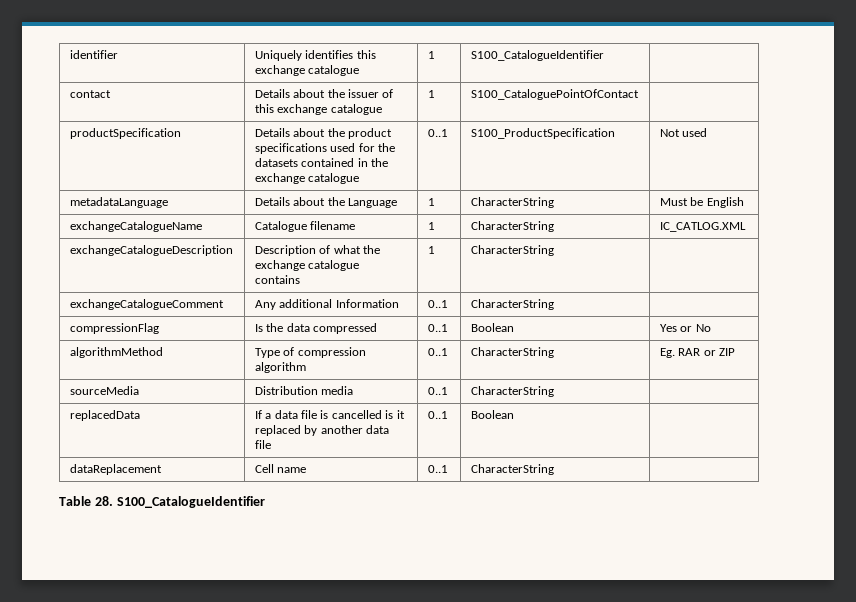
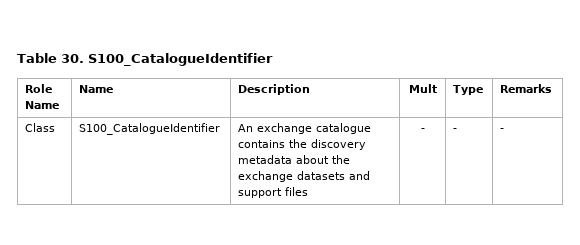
- identifier | Uniquely identifies this exchange catalogue | 1 | S100_CatalogueIdentifier |
- contact | Details about the issuer of this exchange catalogue | 1 | S100_CataloguePointOfContact |
- productSpecification | Details about the product specifications used for the datasets contained in the exchange catalogue | 0..1 | S100_ProductSpecification | Not used
- metadataLanguage | Details about the Language | 1 | CharacterString | Must be English
- exchangeCatalogueName | Catalogue filename | 1 | CharacterString | IC_CATLOG.XML
- exchangeCatalogueDescription | Description of what the exchange catalogue contains | 1 | CharacterString |
- exchangeCatalogueComment | Any additional Information | 0..1 | CharacterString |
- compressionFlag | Is the data compressed | 0..1 | Boolean | Yes or No
- algorithmMethod | Type of compression algorithm | 0..1 | CharacterString | Eg. RAR or ZIP
- sourceMedia | Distribution media | 0..1 | CharacterString |
- replacedData | If a data file is cancelled is it replaced by another data file | 0..1 | Boolean |
- dataReplacement | Cell name | 0..1 | CharacterString |
- Table 28. S100_CatalogueIdentifier
+ Table 30. S100_CatalogueIdentifier
+ Role Name | Name | Description | Mult | Type | Remarks
+ Class | S100_CatalogueIdentifier | An exchange catalogue contains the discovery metadata about the exchange datasets and support files | - | - | -

